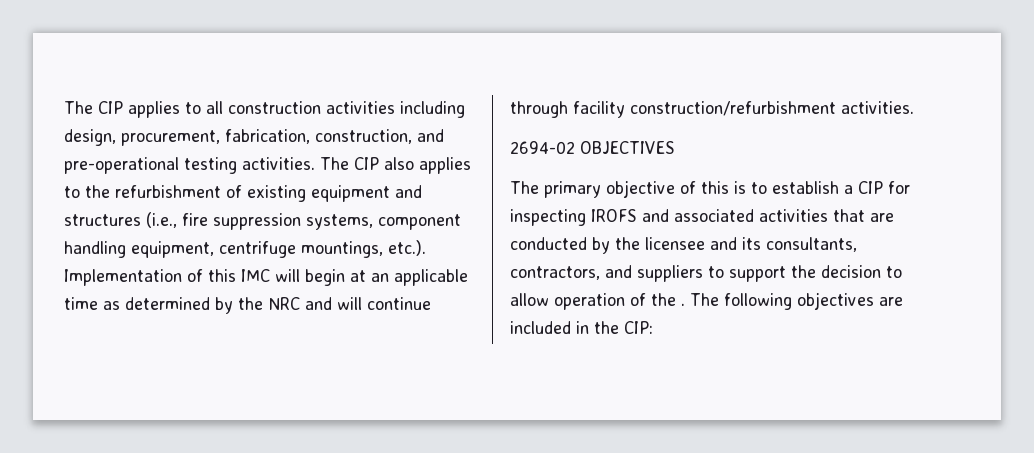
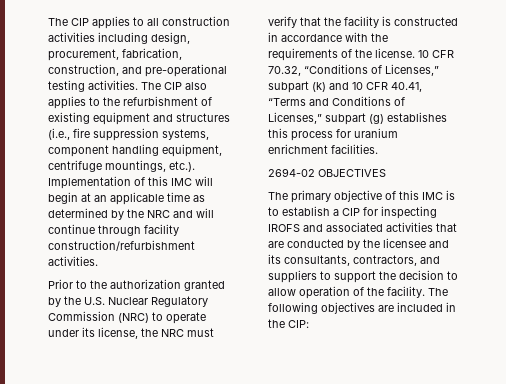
+ Prior to the authorization granted by the U.S. Nuclear Regulatory Commission (NRC) to operate under its license, the NRC must verify that the facility is constructed in accordance with the requirements of the license. 10 CFR 70.32, “Conditions of Licenses,” subpart (k) and 10 CFR 40.41, “Terms and Conditions of Licenses,” subpart (g) establishes this process for uranium enrichment facilities.
- The primary objective of this is to establish a CIP for inspecting IROFS and associated activities that are conducted by the licensee and its consultants, contractors, and suppliers to support the decision to allow operation of the .
+ The primary objective of this IMC is to establish a CIP for inspecting IROFS and associated activities that are conducted by the licensee and its consultants, contractors, and suppliers to support the decision to allow operation of the facility.

